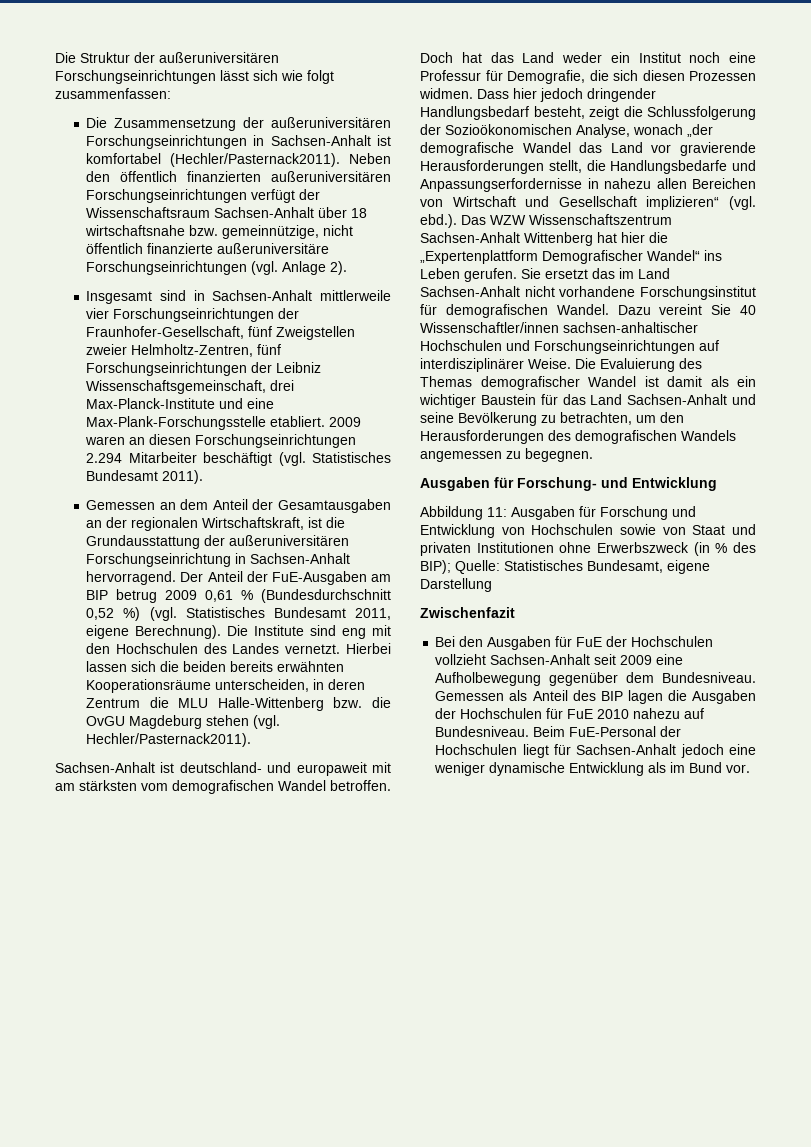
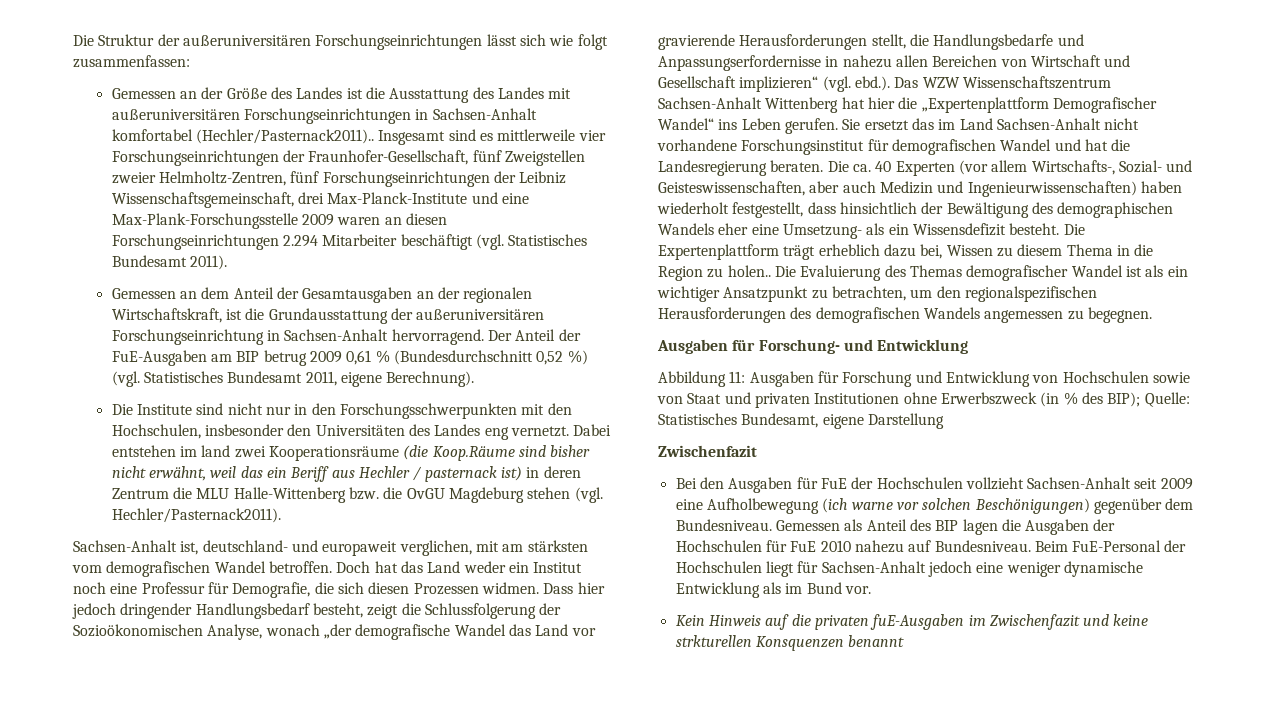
- Die Zusammensetzung der außeruniversitären Forschungseinrichtungen in Sachsen-Anhalt ist komfortabel (Hechler/Pasternack2011). Neben den öffentlich finanzierten außeruniversitären Forschungseinrichtungen verfügt der Wissenschaftsraum Sachsen-Anhalt über 18 wirtschaftsnahe bzw. gemeinnützige, nicht öffentlich finanzierte außeruniversitäre Forschungseinrichtungen (vgl. Anlage 2).
- Insgesamt sind in Sachsen-Anhalt mittlerweile vier Forschungseinrichtungen der Fraunhofer-Gesellschaft, fünf Zweigstellen zweier Helmholtz-Zentren, fünf Forschungseinrichtungen der Leibniz Wissenschaftsgemeinschaft, drei Max-Planck-Institute und eine Max-Plank-Forschungsstelle etabliert. 2009 waren an diesen Forschungseinrichtungen 2.294 Mitarbeiter beschäftigt (vgl. Statistisches Bundesamt 2011).
+ Gemessen an der Größe des Landes ist die Ausstattung des Landes mit außeruniversitären Forschungseinrichtungen in Sachsen-Anhalt komfortabel (Hechler/Pasternack2011).. Insgesamt sind es mittlerweile vier Forschungseinrichtungen der Fraunhofer-Gesellschaft, fünf Zweigstellen zweier Helmholtz-Zentren, fünf Forschungseinrichtungen der Leibniz Wissenschaftsgemeinschaft, drei Max-Planck-Institute und eine Max-Plank-Forschungsstelle 2009 waren an diesen Forschungseinrichtungen 2.294 Mitarbeiter beschäftigt (vgl. Statistisches Bundesamt 2011).
- Der Anteil der FuE-Ausgaben am BIP betrug 2009 0,61 % (Bundesdurchschnitt 0,52 %) (vgl. Statistisches Bundesamt 2011, eigene Berechnung). Die Institute sind eng mit den Hochschulen des Landes vernetzt. Hierbei lassen sich die beiden bereits erwähnten Kooperationsräume unterscheiden, in deren Zentrum die MLU Halle-Wittenberg bzw. die OvGU Magdeburg stehen (vgl. Hechler/Pasternack2011).
+ Der Anteil der FuE-Ausgaben am BIP betrug 2009 0,61 % (Bundesdurchschnitt 0,52 %) (vgl. Statistisches Bundesamt 2011, eigene Berechnung).
+ Die Institute sind nicht nur in den Forschungsschwerpunkten mit den Hochschulen, insbesonder den Universitäten des Landes eng vernetzt. Dabei entstehen im land zwei Kooperationsräume (die Koop.Räume sind bisher nicht erwähnt, weil das ein Beriff aus Hechler / pasternack ist) in deren Zentrum die MLU Halle-Wittenberg bzw. die OvGU Magdeburg stehen (vgl. Hechler/Pasternack2011).
- Sachsen-Anhalt ist deutschland- und europaweit mit am stärksten vom demografischen Wandel betroffen.
+ Sachsen-Anhalt ist, deutschland- und europaweit verglichen, mit am stärksten vom demografischen Wandel betroffen.
- Sie ersetzt das im Land Sachsen-Anhalt nicht vorhandene Forschungsinstitut für demografischen Wandel. Dazu vereint Sie 40 Wissenschaftler/innen sachsen-anhaltischer Hochschulen und Forschungseinrichtungen auf interdisziplinärer Weise.
+ Sie ersetzt das im Land Sachsen-Anhalt nicht vorhandene Forschungsinstitut für demografischen Wandel und hat die Landesregierung beraten. Die ca. 40 Experten (vor allem Wirtschafts-, Sozial- und Geisteswissenschaften, aber auch Medizin und Ingenieurwissenschaften) haben wiederholt festgestellt, dass hinsichtlich der Bewältigung des demographischen Wandels eher eine Umsetzung- als ein Wissensdefizit besteht. Die Expertenplattform trägt erheblich dazu bei, Wissen zu diesem Thema in die Region zu holen..
- Die Evaluierung des Themas demografischer Wandel ist damit als ein wichtiger Baustein für das Land Sachsen-Anhalt und seine Bevölkerung zu betrachten, um den Herausforderungen des demografischen Wandels angemessen zu begegnen.
+ Die Evaluierung des Themas demografischer Wandel ist als ein wichtiger Ansatzpunkt zu betrachten, um den regionalspezifischen Herausforderungen des demografischen Wandels angemessen zu begegnen.
- Bei den Ausgaben für FuE der Hochschulen vollzieht Sachsen-Anhalt seit 2009 eine Aufholbewegung gegenüber dem Bundesniveau.
+ Bei den Ausgaben für FuE der Hochschulen vollzieht Sachsen-Anhalt seit 2009 eine Aufholbewegung (ich warne vor solchen Beschönigungen) gegenüber dem Bundesniveau.
+ Kein Hinweis auf die privaten fuE-Ausgaben im Zwischenfazit und keine strkturellen Konsquenzen benannt

